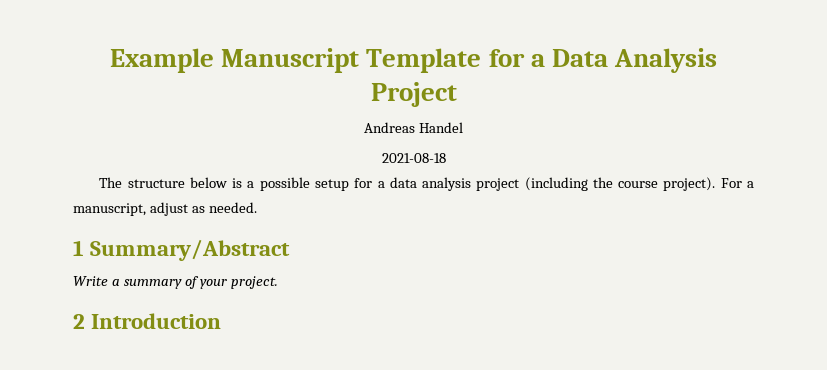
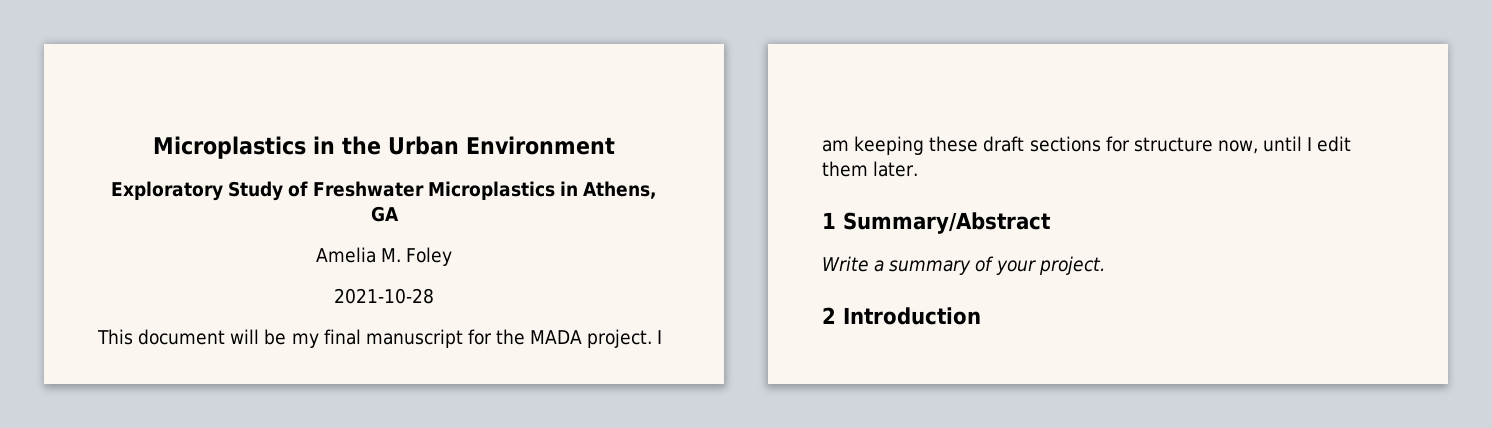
- Example Manuscript Template for a Data Analysis Project
- Andreas Handel
- 2021-08-18
- The structure below is a possible setup for a data analysis project (including the course project). For a manuscript, adjust as needed.
+ Microplastics in the Urban Environment
+ Exploratory Study of Freshwater Microplastics in Athens, GA
+ Amelia M. Foley
+ 2021-10-28
+ This document will be my final manuscript for the MADA project. I am keeping these draft sections for structure now, until I edit them later.

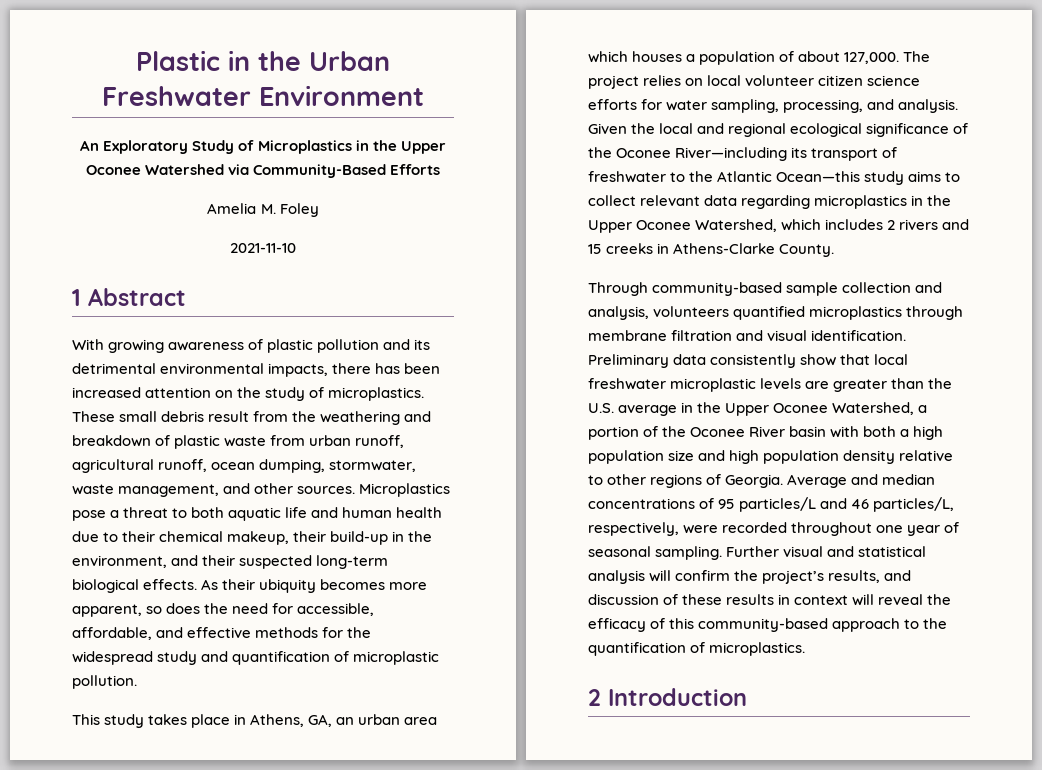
- Microplastics in the Urban Environment
- Exploratory Study of Freshwater Microplastics in Athens, GA
+ Plastic in the Urban Freshwater Environment
+ An Exploratory Study of Microplastics in the Upper Oconee Watershed via Community-Based Efforts
  Amelia M. Foley
- 2021-10-28
- This document will be my final manuscript for the MADA project. I am keeping these draft sections for structure now, until I edit them later.
- 1 Summary/Abstract
- Write a summary of your project.
+ 2021-11-10
+ 1 Abstract
+ With growing awareness of plastic pollution and its detrimental environmental impacts, there has been increased attention on the study of microplastics. These small debris result from the weathering and breakdown of plastic waste from urban runoff, agricultural runoff, ocean dumping, stormwater, waste management, and other sources. Microplastics pose a threat to both aquatic life and human health due to their chemical makeup, their build-up in the environment, and their suspected long-term biological effects. As their ubiquity becomes more apparent, so does the need for accessible, affordable, and effective methods for the widespread study and quantification of microplastic pollution.
+ This study takes place in Athens, GA, an urban area which houses a population of about 127,000. The project relies on local volunteer citizen science efforts for water sampling, processing, and analysis. Given the local and regional ecological significance of the Oconee River—including its transport of freshwater to the Atlantic Ocean—this study aims to collect relevant data regarding microplastics in the Upper Oconee Watershed, which includes 2 rivers and 15 creeks in Athens-Clarke County.
+ Through community-based sample collection and analysis, volunteers quantified microplastics through membrane filtration and visual identification. Preliminary data consistently show that local freshwater microplastic levels are greater than the U.S. average in the Upper Oconee Watershed, a portion of the Oconee River basin with both a high population size and high population density relative to other regions of Georgia. Average and median concentrations of 95 particles/L and 46 particles/L, respectively, were recorded throughout one year of seasonal sampling. Further visual and statistical analysis will confirm the project’s results, and discussion of these results in context will reveal the efficacy of this community-based approach to the quantification of microplastics.

